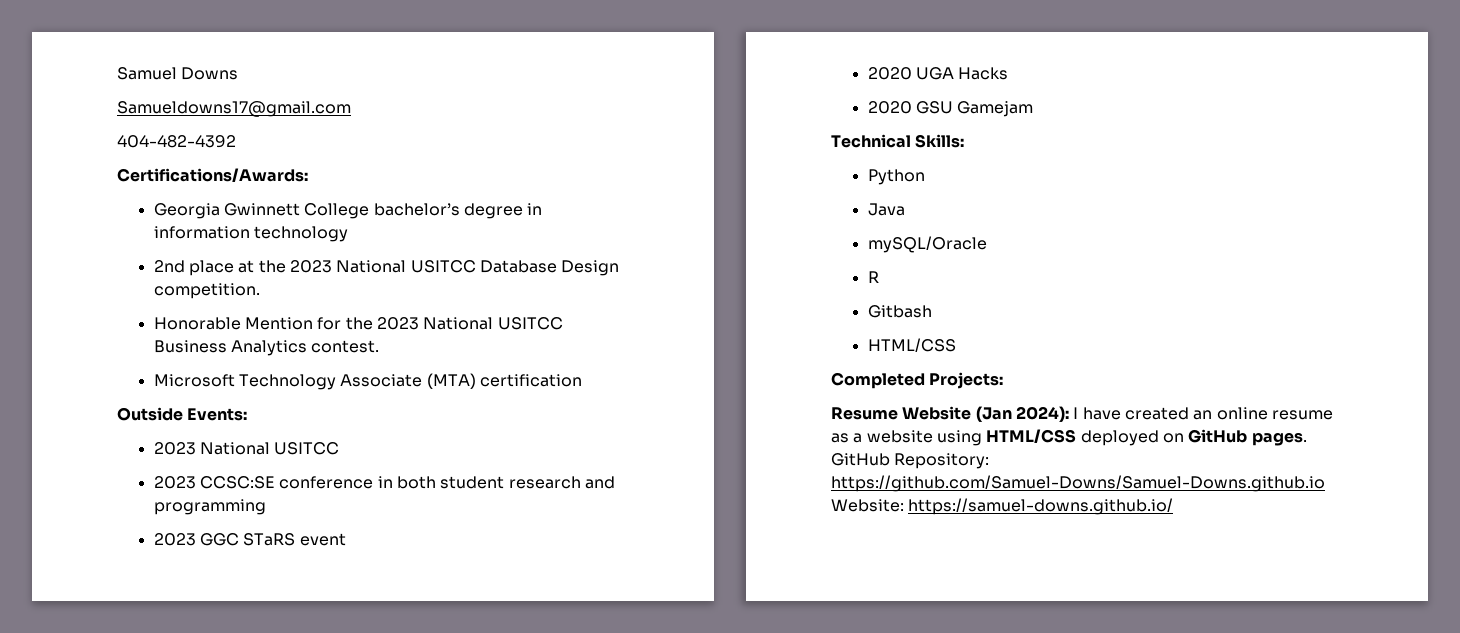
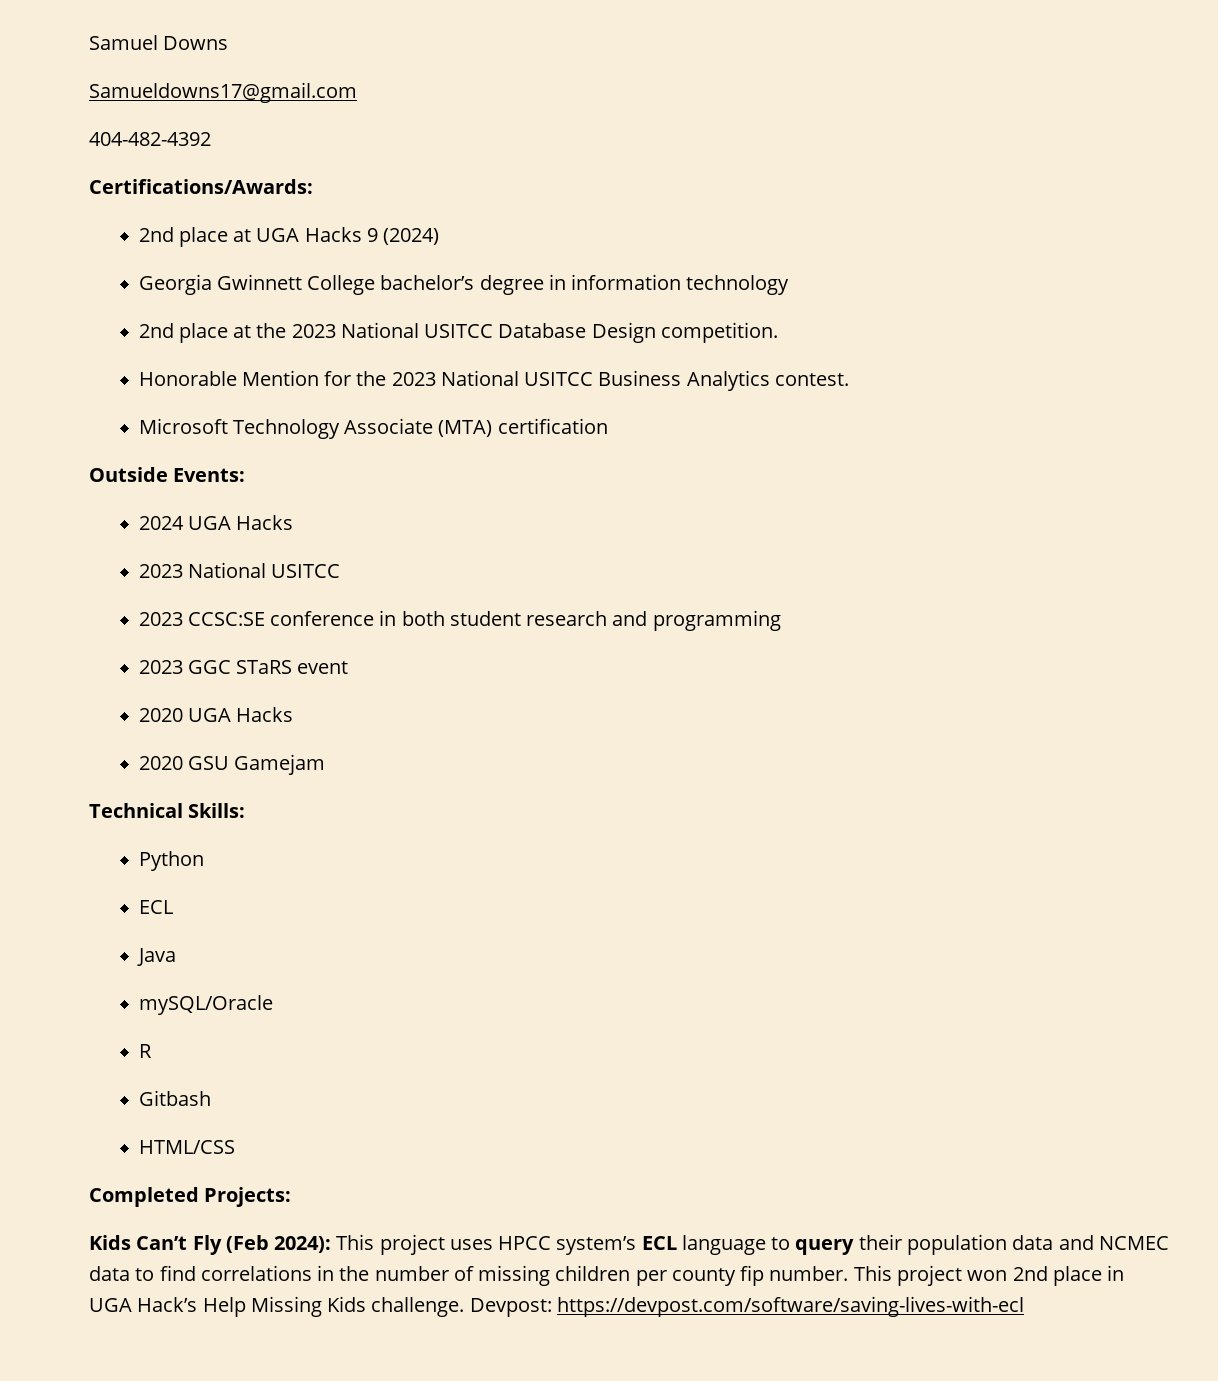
+ 2nd place at UGA Hacks 9 (2024)
+ 2024 UGA Hacks
  Python
+ ECL
- Resume Website (Jan 2024): I have created an online resume as a website using HTML/CSS deployed on GitHub pages. GitHub Repository: https://github.com/Samuel-Downs/Samuel-Downs.github.io Website: https://samuel-downs.github.io/
+ Kids Can’t Fly (Feb 2024): This project uses HPCC system’s ECL language to query their population data and NCMEC data to find correlations in the number of missing children per county fip number. This project won 2nd place in UGA Hack’s Help Missing Kids challenge. Devpost: https://devpost.com/software/saving-lives-with-ecl

